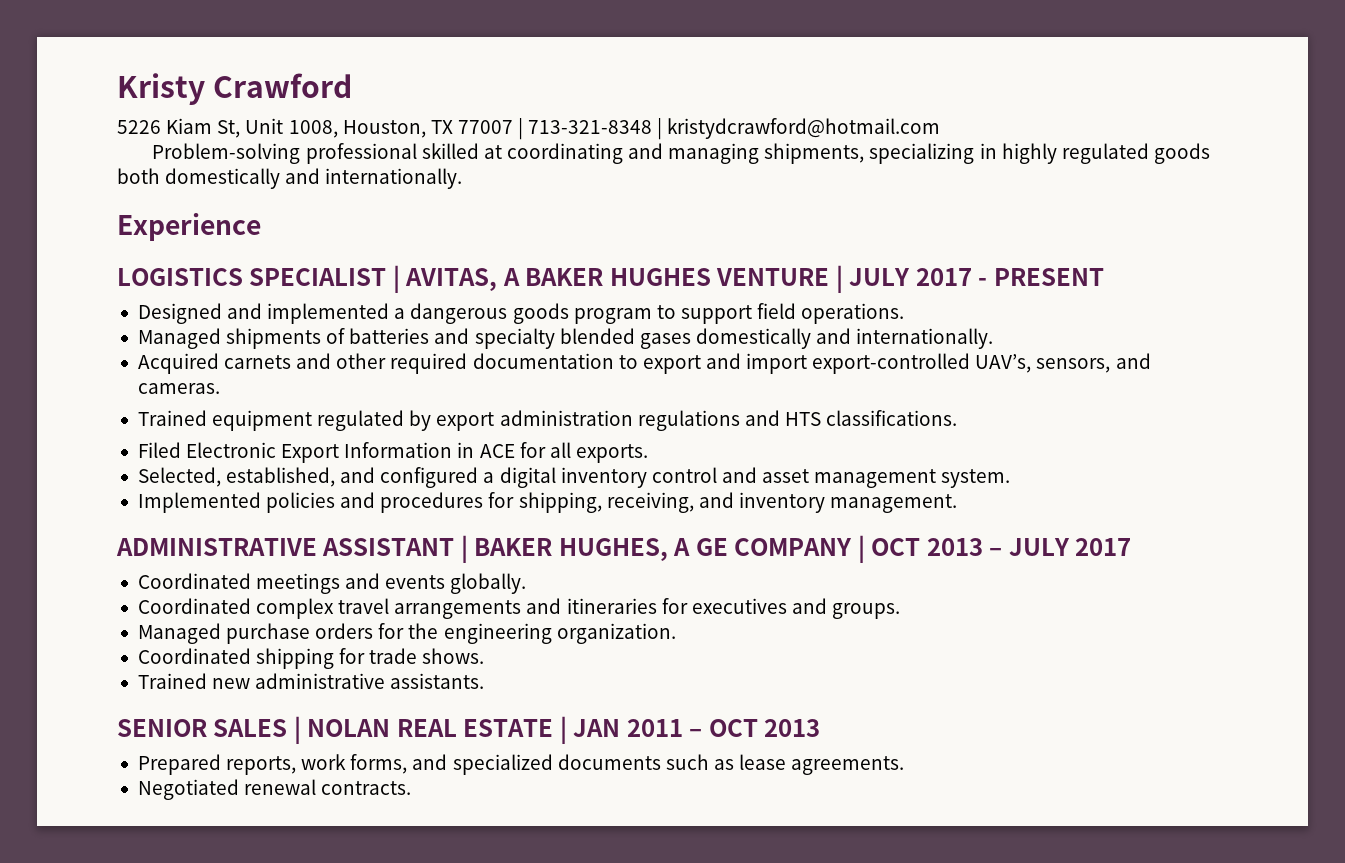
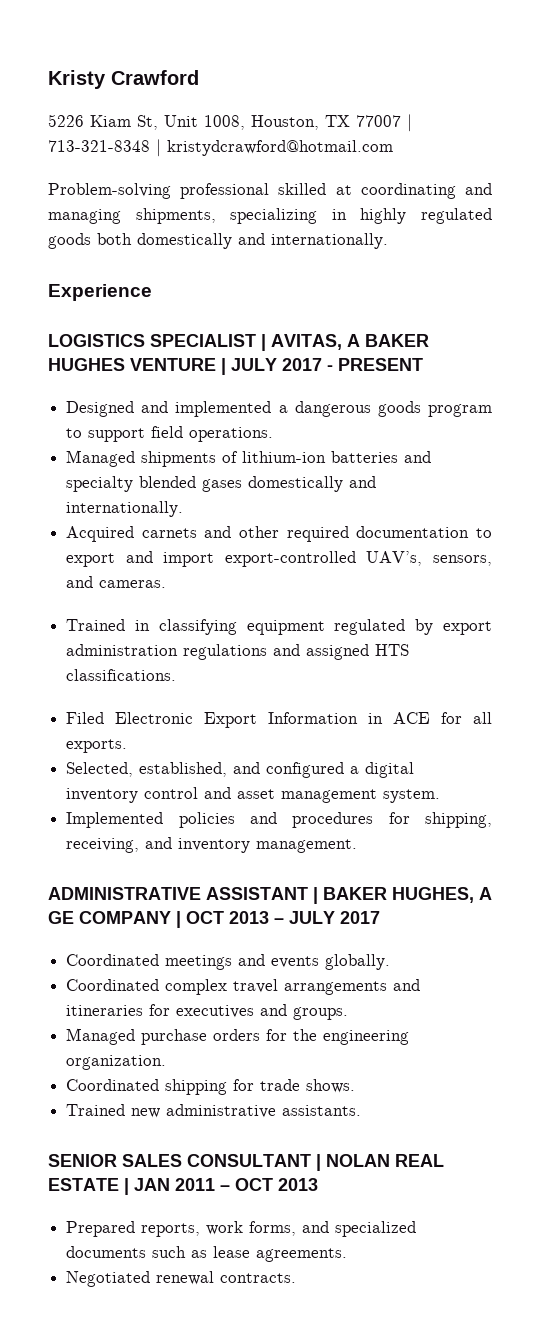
- Managed shipments of batteries and specialty blended gases domestically and internationally.
+ Managed shipments of lithium-ion batteries and specialty blended gases domestically and internationally.
- Trained equipment regulated by export administration regulations and HTS classifications.
+ Trained in classifying equipment regulated by export administration regulations and assigned HTS classifications.
- SENIOR SALES | NOLAN REAL ESTATE | JAN 2011 – OCT 2013
+ SENIOR SALES CONSULTANT | NOLAN REAL ESTATE | JAN 2011 – OCT 2013

